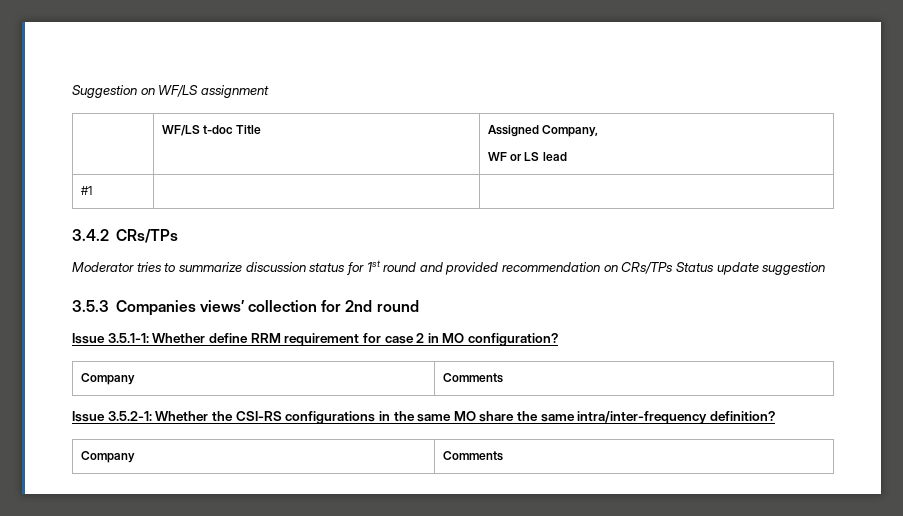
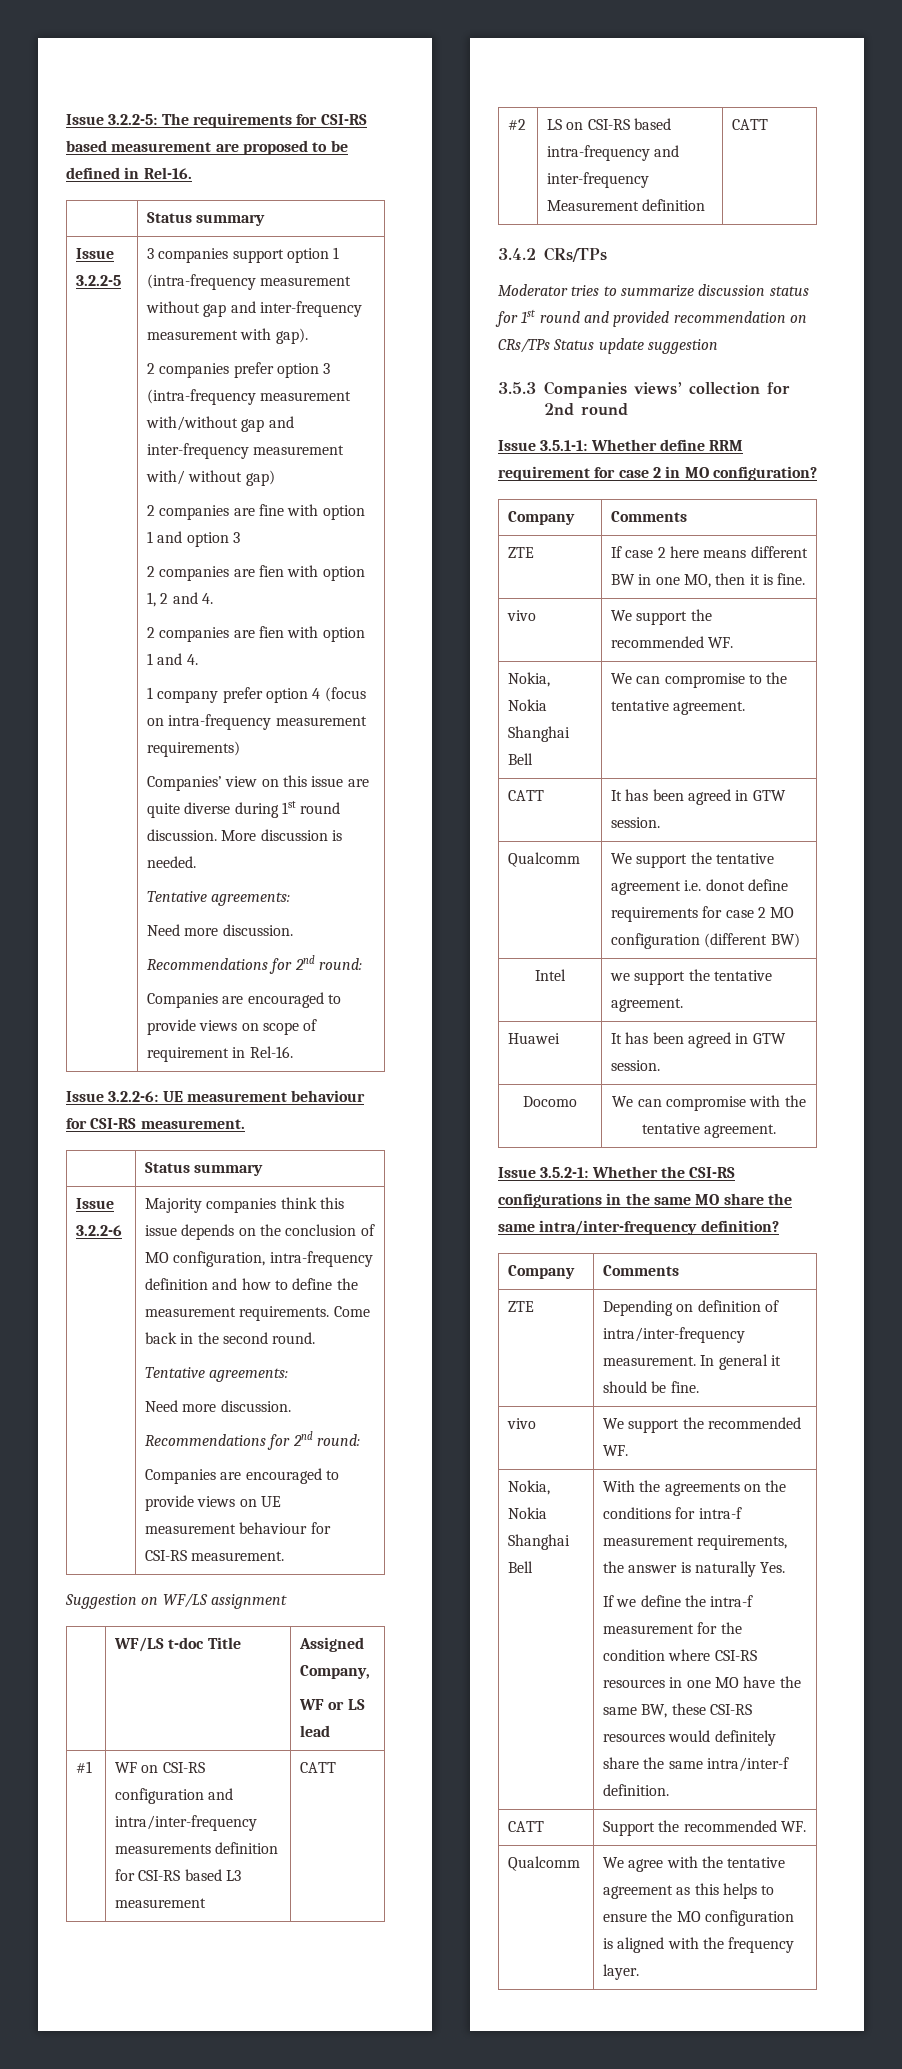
+ Issue 3.2.2-5: The requirements for CSI-RS based measurement are proposed to be defined in Rel-16.
+ | Status summary
+ Issue 3.2.2-5 | 3 companies support option 1 (intra-frequency measurement without gap and inter-frequency measurement with gap).
+ 2 companies prefer option 3 (intra-frequency measurement with/without gap and inter-frequency measurement with/ without gap)
+ 2 companies are fine with option 1 and option 3
+ 2 companies are fien with option 1, 2 and 4.
+ 2 companies are fien with option 1 and 4.
+ 1 company prefer option 4 (focus on intra-frequency measurement requirements)
+ Companies’ view on this issue are quite diverse during 1st round discussion. More discussion is needed.
+ Tentative agreements:
+ Need more discussion.
+ Recommendations for 2nd round:
+ Companies are encouraged to provide views on scope of requirement in Rel-16.
+ Issue 3.2.2-6: UE measurement behaviour for CSI-RS measurement.
+ | Status summary
+ Issue 3.2.2-6 | Majority companies think this issue depends on the conclusion of MO configuration, intra-frequency definition and how to define the measurement requirements. Come back in the second round.
+ Tentative agreements:
+ Need more discussion.
+ Recommendations for 2nd round:
+ Companies are encouraged to provide views on UE measurement behaviour for CSI-RS measurement.
- #1 | |
+ #1 | WF on CSI-RS configuration and intra/inter-frequency measurements definition for CSI-RS based L3 measurement | CATT
+ #2 | LS on CSI-RS based intra-frequency and inter-frequency Measurement definition | CATT
+ ZTE | If case 2 here means different BW in one MO, then it is fine.
+ vivo | We support the recommended WF.
+ Nokia, Nokia Shanghai Bell | We can compromise to the tentative agreement.
+ CATT | It has been agreed in GTW session.
+ Qualcomm | We support the tentative agreement i.e. donot define requirements for case 2 MO configuration (different BW)
+ Intel | we support the tentative agreement.
+ Huawei | It has been agreed in GTW session.
+ Docomo | We can compromise with the tentative agreement.
+ ZTE | Depending on definition of intra/inter-frequency measurement. In general it should be fine.
+ vivo | We support the recommended WF.
+ Nokia, Nokia Shanghai Bell | With the agreements on the conditions for intra-f measurement requirements, the answer is naturally Yes.
+ If we define the intra-f measurement for the condition where CSI-RS resources in one MO have the same BW, these CSI-RS resources would definitely share the same intra/inter-f definition.
+ CATT | Support the recommended WF.
+ Qualcomm | We agree with the tentative agreement as this helps to ensure the MO configuration is aligned with the frequency layer.

